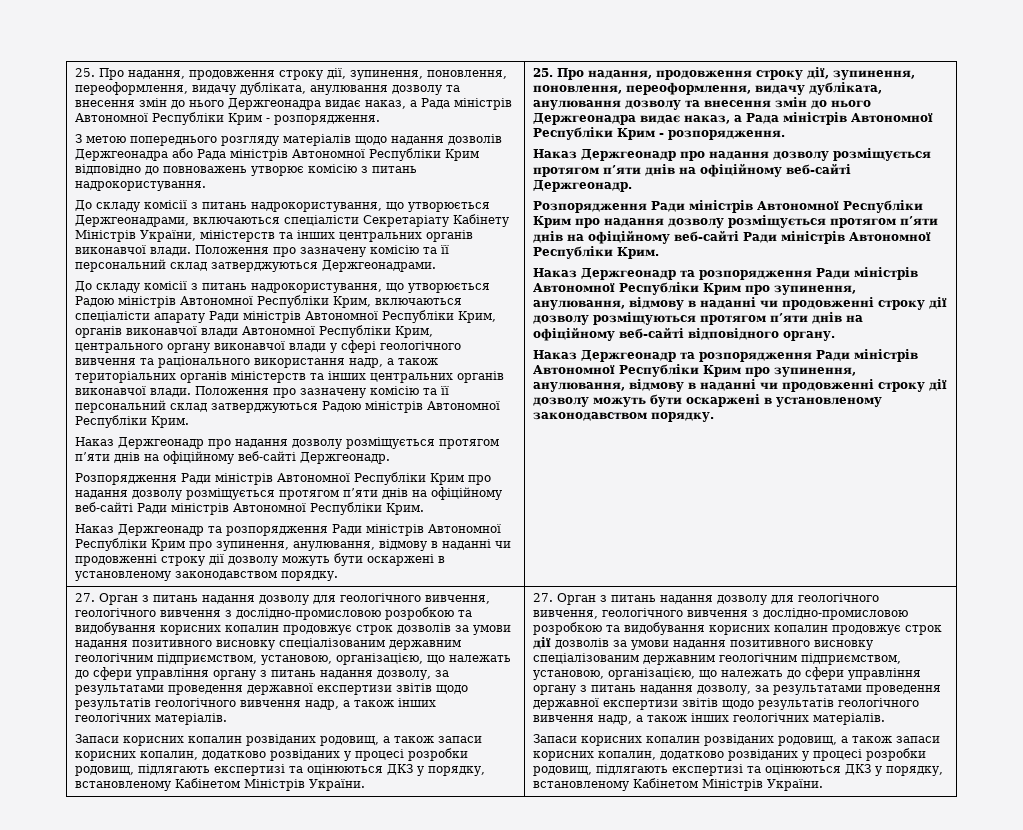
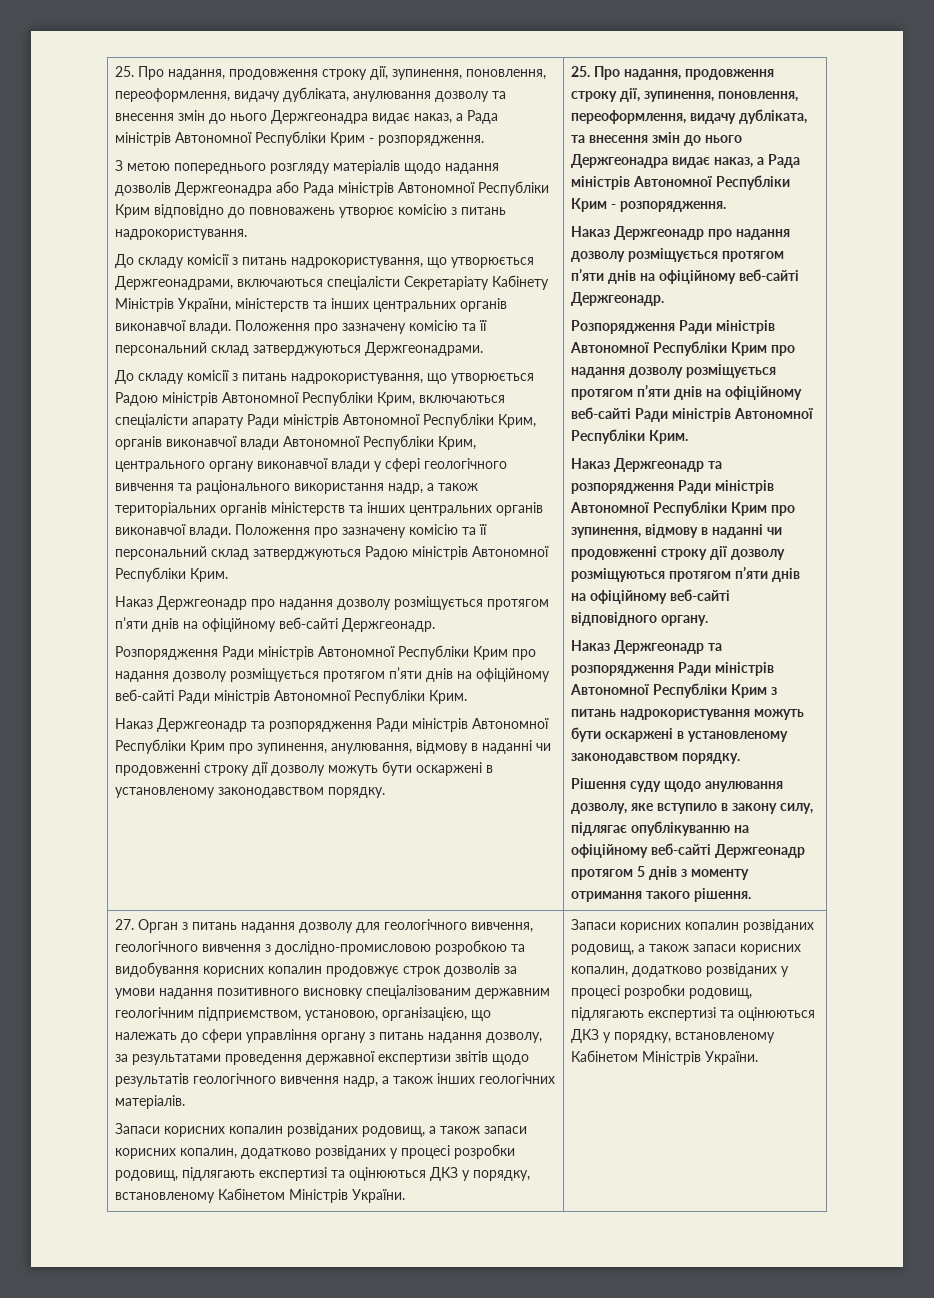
- Наказ Держгеонадр та розпорядження Ради міністрів Автономної Республіки Крим про зупинення, анулювання, відмову в наданні чи продовженні строку дії дозволу можуть бути оскаржені в установленому законодавством порядку. | 25. Про надання, продовження строку дії, зупинення, поновлення, переоформлення, видачу дубліката, анулювання дозволу та внесення змін до нього Держгеонадра видає наказ, а Рада міністрів Автономної Республіки Крим - розпорядження.
+ Наказ Держгеонадр та розпорядження Ради міністрів Автономної Республіки Крим про зупинення, анулювання, відмову в наданні чи продовженні строку дії дозволу можуть бути оскаржені в установленому законодавством порядку. | 25. Про надання, продовження строку дії, зупинення, поновлення, переоформлення, видачу дубліката, та внесення змін до нього Держгеонадра видає наказ, а Рада міністрів Автономної Республіки Крим - розпорядження.
- Наказ Держгеонадр та розпорядження Ради міністрів Автономної Республіки Крим про зупинення, анулювання, відмову в наданні чи продовженні строку дії дозволу розміщуються протягом п’яти днів на офіційному веб-сайті відповідного органу.
- Наказ Держгеонадр та розпорядження Ради міністрів Автономної Республіки Крим про зупинення, анулювання, відмову в наданні чи продовженні строку дії дозволу можуть бути оскаржені в установленому законодавством порядку.
+ Наказ Держгеонадр та розпорядження Ради міністрів Автономної Республіки Крим про зупинення, відмову в наданні чи продовженні строку дії дозволу розміщуються протягом п’яти днів на офіційному веб-сайті відповідного органу.
+ Наказ Держгеонадр та розпорядження Ради міністрів Автономної Республіки Крим з питань надрокористування можуть бути оскаржені в установленому законодавством порядку.
+ Рішення суду щодо анулювання дозволу, яке вступило в закону силу, підлягає опублікуванню на офіційному веб-сайті Держгеонадр протягом 5 днів з моменту отримання такого рішення.
- 27. Орган з питань надання дозволу для геологічного вивчення, геологічного вивчення з дослідно-промисловою розробкою та видобування корисних копалин продовжує строк дії дозволів за умови надання позитивного висновку спеціалізованим державним геологічним підприємством, установою, організацією, що належать до сфери управління органу з питань надання дозволу, за результатами проведення державної експертизи звітів щодо результатів геологічного вивчення надр, а також інших геологічних матеріалів.

